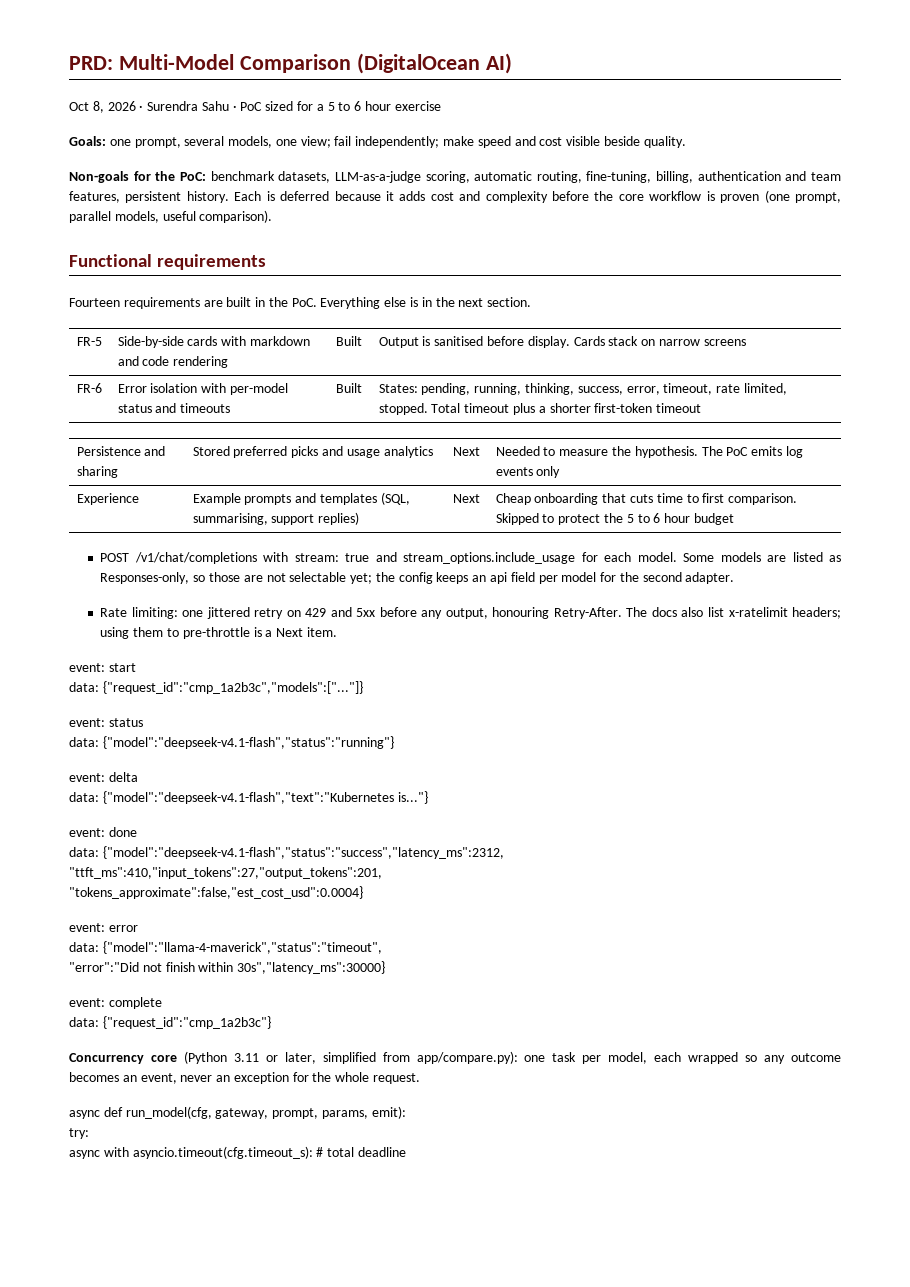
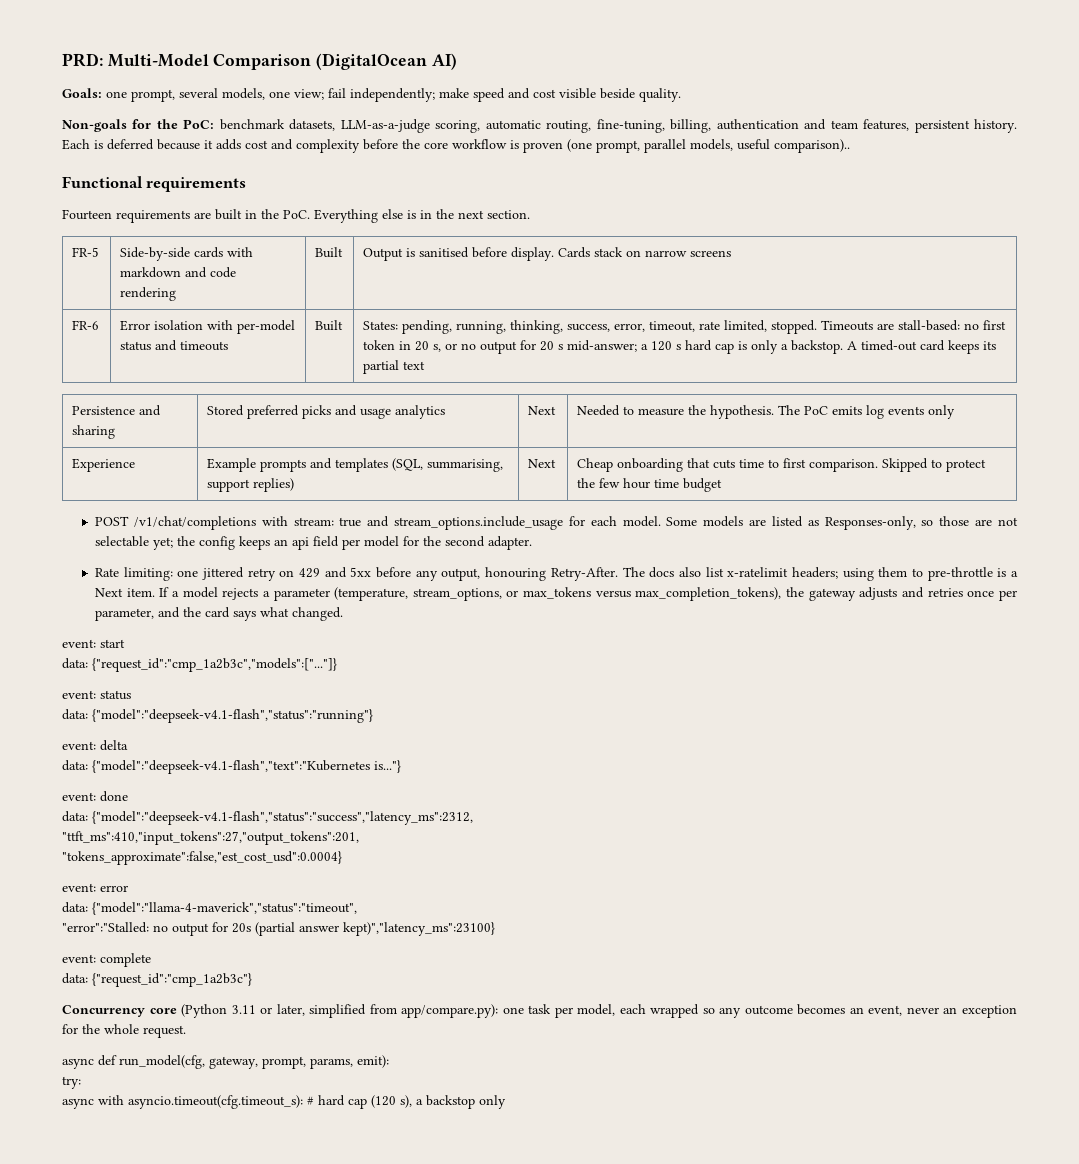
- Oct 8, 2026 · Surendra Sahu · PoC sized for a 5 to 6 hour exercise
- Each is deferred because it adds cost and complexity before the core workflow is proven (one prompt, parallel models, useful comparison).
+ Each is deferred because it adds cost and complexity before the core workflow is proven (one prompt, parallel models, useful comparison)..
- Total timeout plus a shorter first-token timeout
+ Timeouts are stall-based: no first token in 20 s, or no output for 20 s mid-answer; a 120 s hard cap is only a backstop. A timed-out card keeps its partial text
- Experience | Example prompts and templates (SQL, summarising, support replies) | Next | Cheap onboarding that cuts time to first comparison. Skipped to protect the 5 to 6 hour budget
+ Experience | Example prompts and templates (SQL, summarising, support replies) | Next | Cheap onboarding that cuts time to first comparison. Skipped to protect the few hour time budget
+ If a model rejects a parameter (temperature, stream_options, or max_tokens versus max_completion_tokens), the gateway adjusts and retries once per parameter, and the card says what changed.
- "error":"Did not finish within 30s","latency_ms":30000}
+ "error":"Stalled: no output for 20s (partial answer kept)","latency_ms":23100}
- async with asyncio.timeout(cfg.timeout_s): # total deadline
+ async with asyncio.timeout(cfg.timeout_s): # hard cap (120 s), a backstop only

